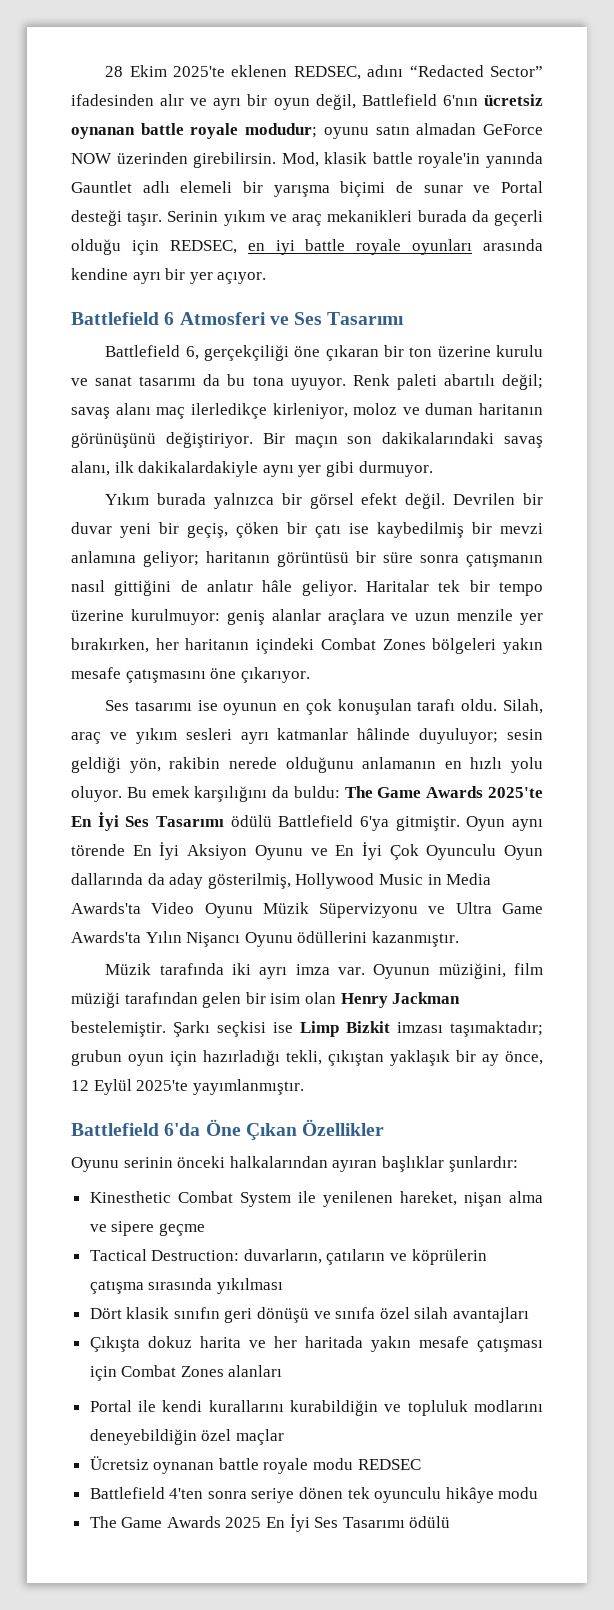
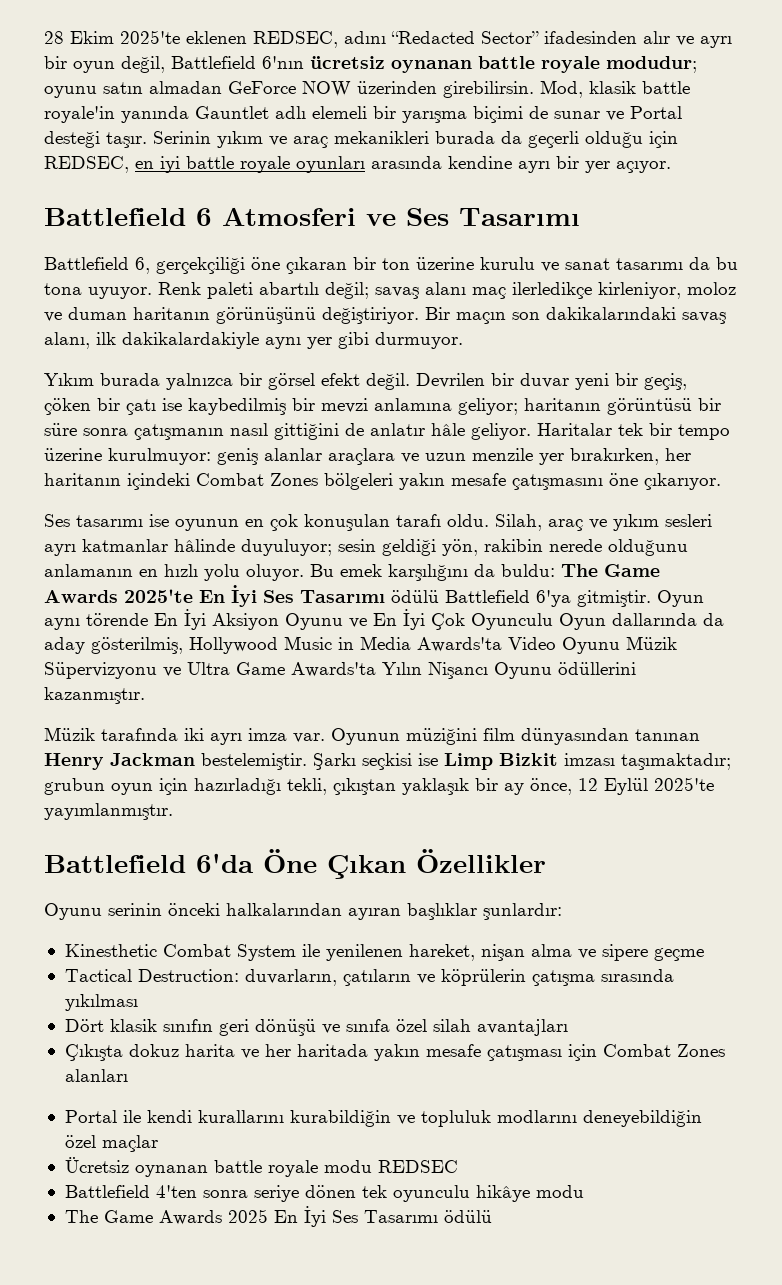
- Oyunun müziğini, film müziği tarafından gelen bir isim olan Henry Jackman bestelemiştir.
+ Oyunun müziğini film dünyasından tanınan Henry Jackman bestelemiştir.

